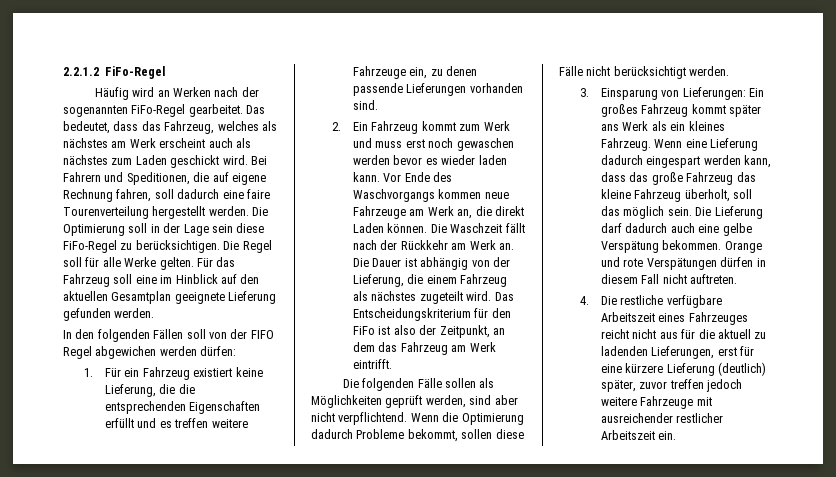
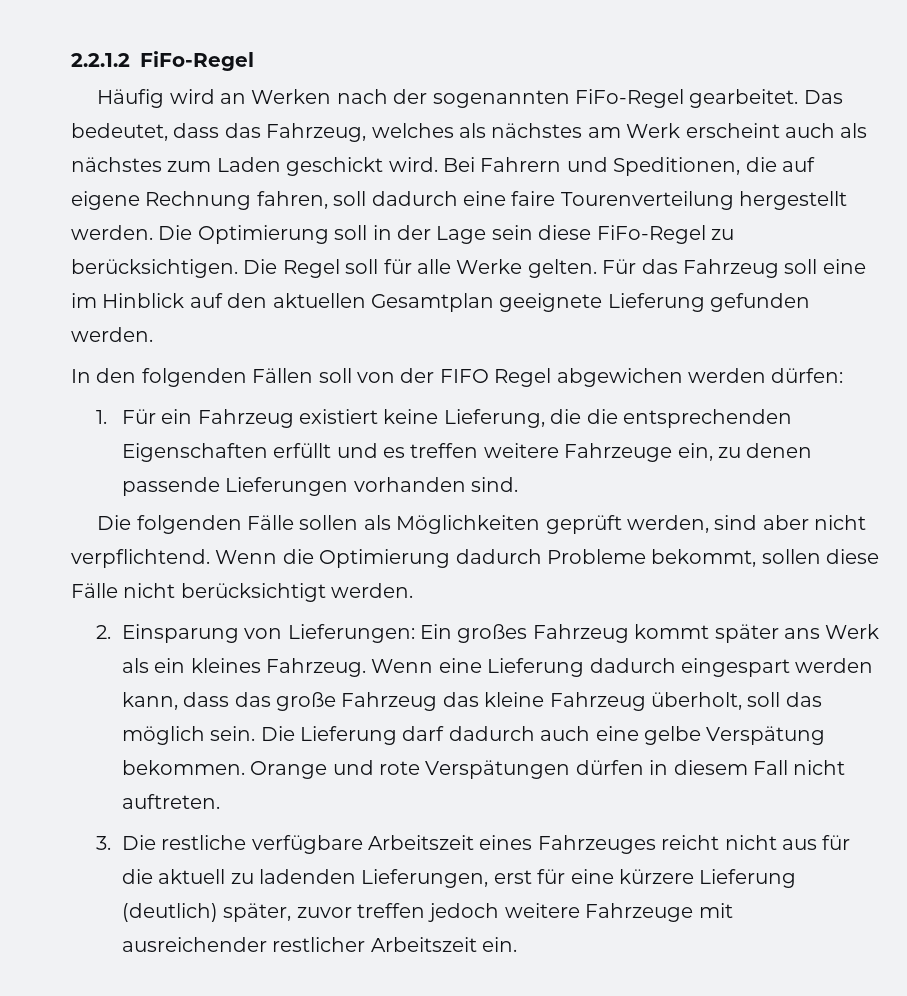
- 2. Ein Fahrzeug kommt zum Werk und muss erst noch gewaschen werden bevor es wieder laden kann. Vor Ende des Waschvorgangs kommen neue Fahrzeuge am Werk an, die direkt Laden können. Die Waschzeit fällt nach der Rückkehr am Werk an. Die Dauer ist abhängig von der Lieferung, die einem Fahrzeug als nächstes zugeteilt wird. Das Entscheidungskriterium für den FiFo ist also der Zeitpunkt, an dem das Fahrzeug am Werk eintrifft.
- 3. Einsparung von Lieferungen: Ein großes Fahrzeug kommt später ans Werk als ein kleines Fahrzeug.
+ 2. Einsparung von Lieferungen: Ein großes Fahrzeug kommt später ans Werk als ein kleines Fahrzeug.
- 4. Die restliche verfügbare Arbeitszeit eines Fahrzeuges reicht nicht aus für die aktuell zu ladenden Lieferungen, erst für eine kürzere Lieferung (deutlich) später, zuvor treffen jedoch weitere Fahrzeuge mit ausreichender restlicher Arbeitszeit ein.
+ 3. Die restliche verfügbare Arbeitszeit eines Fahrzeuges reicht nicht aus für die aktuell zu ladenden Lieferungen, erst für eine kürzere Lieferung (deutlich) später, zuvor treffen jedoch weitere Fahrzeuge mit ausreichender restlicher Arbeitszeit ein.

